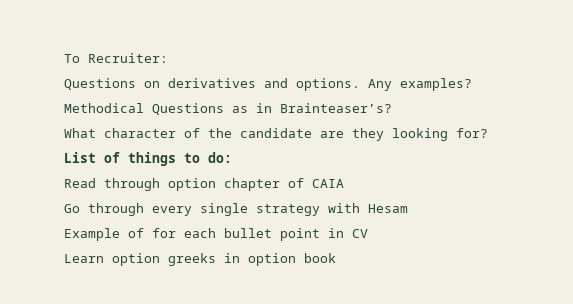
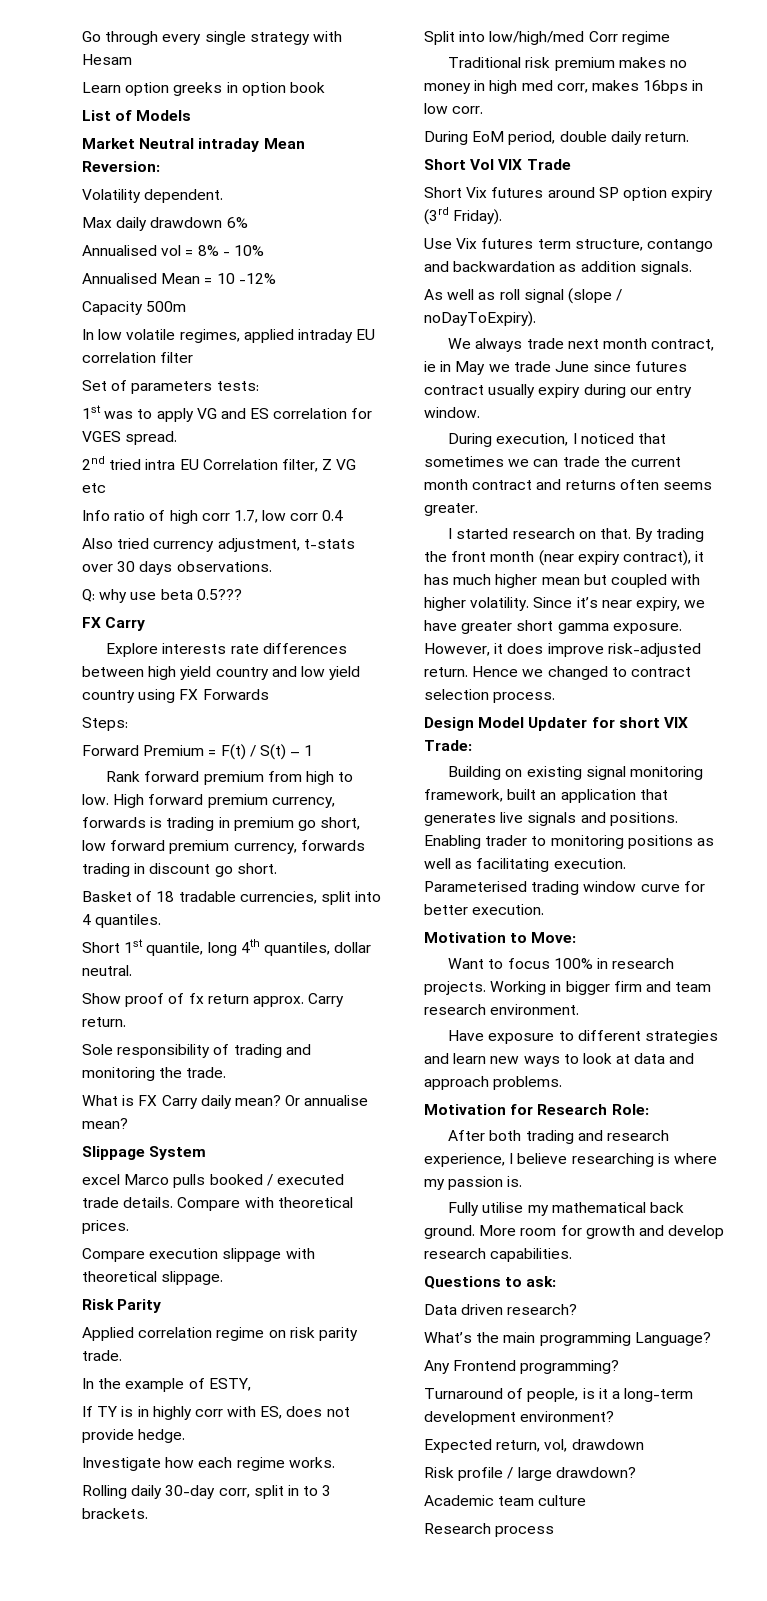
- To Recruiter:
- Questions on derivatives and options. Any examples?
- Methodical Questions as in Brainteaser’s?
- What character of the candidate are they looking for?
- List of things to do:
- Read through option chapter of CAIA
- Example of for each bullet point in CV
+ List of Models
+ Market Neutral intraday Mean Reversion:
+ Volatility dependent.
+ Max daily drawdown 6%
+ Annualised vol = 8% - 10%
+ Annualised Mean = 10 -12%
+ Capacity 500m
+ In low volatile regimes, applied intraday EU correlation filter
+ Set of parameters tests:
+ 1st was to apply VG and ES correlation for VGES spread.
+ 2nd tried intra EU Correlation filter, Z VG etc
+ Info ratio of high corr 1.7, low corr 0.4
+ Also tried currency adjustment, t-stats over 30 days observations.
+ Q: why use beta 0.5???
+ FX Carry
+ Explore interests rate differences between high yield country and low yield country using FX Forwards
+ Steps:
+ Forward Premium = F(t) / S(t) – 1
+ Rank forward premium from high to low. High forward premium currency, forwards is trading in premium go short, low forward premium currency, forwards trading in discount go short.
+ Basket of 18 tradable currencies, split into 4 quantiles.
+ Short 1st quantile, long 4th quantiles, dollar neutral.
+ Show proof of fx return approx. Carry return.
+ Sole responsibility of trading and monitoring the trade.
+ What is FX Carry daily mean? Or annualise mean?
+ Slippage System
+ excel Marco pulls booked / executed trade details. Compare with theoretical prices.
+ Compare execution slippage with theoretical slippage.
+ Risk Parity
+ Applied correlation regime on risk parity trade.
+ In the example of ESTY,
+ If TY is in highly corr with ES, does not provide hedge.
+ Investigate how each regime works.
+ Rolling daily 30-day corr, split in to 3 brackets.
+ Split into low/high/med Corr regime
+ Traditional risk premium makes no money in high med corr, makes 16bps in low corr.
+ During EoM period, double daily return.
+ Short Vol VIX Trade
+ Short Vix futures around SP option expiry (3rd Friday).
+ Use Vix futures term structure, contango and backwardation as addition signals.
+ As well as roll signal (slope / noDayToExpiry).
+ We always trade next month contract, ie in May we trade June since futures contract usually expiry during our entry window.
+ During execution, I noticed that sometimes we can trade the current month contract and returns often seems greater.
+ I started research on that. By trading the front month (near expiry contract), it has much higher mean but coupled with higher volatility. Since it’s near expiry, we have greater short gamma exposure. However, it does improve risk-adjusted return. Hence we changed to contract selection process.
+ Design Model Updater for short VIX Trade:
+ Building on existing signal monitoring framework, built an application that generates live signals and positions. Enabling trader to monitoring positions as well as facilitating execution. Parameterised trading window curve for better execution.
+ Motivation to Move:
+ Want to focus 100% in research projects. Working in bigger firm and team research environment.
+ Have exposure to different strategies and learn new ways to look at data and approach problems.
+ Motivation for Research Role:
+ After both trading and research experience, I believe researching is where my passion is.
+ Fully utilise my mathematical back ground. More room for growth and develop research capabilities.
+ Questions to ask:
+ Data driven research?
+ What’s the main programming Language?
+ Any Frontend programming?
+ Turnaround of people, is it a long-term development environment?
+ Expected return, vol, drawdown
+ Risk profile / large drawdown?
+ Academic team culture
+ Research process

